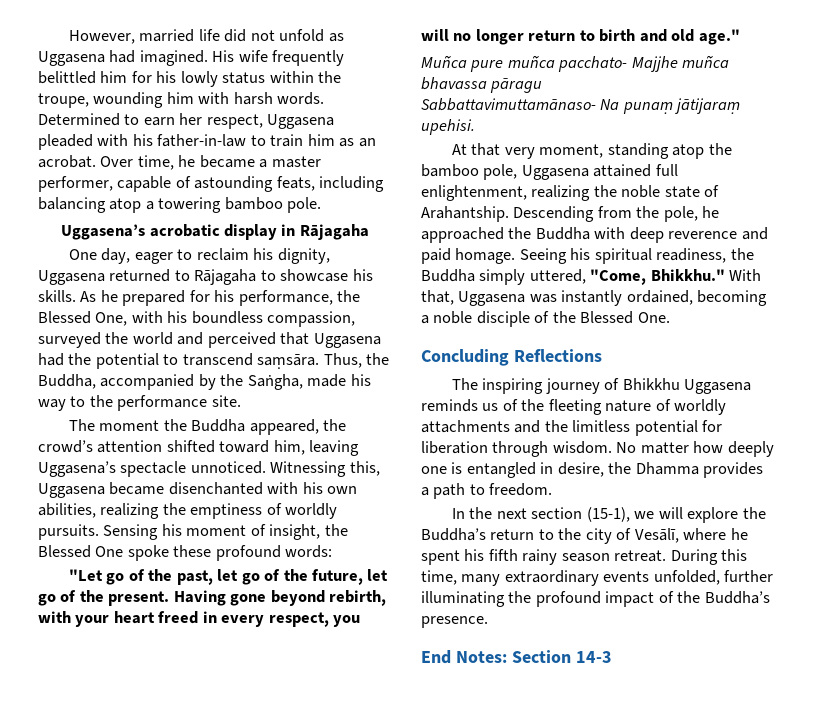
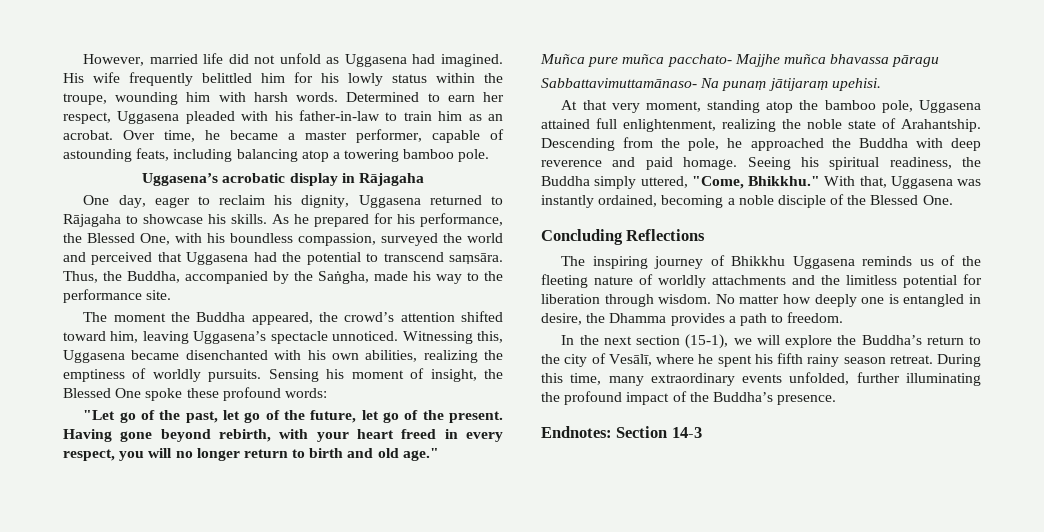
- End Notes: Section 14-3
+ Endnotes: Section 14-3

